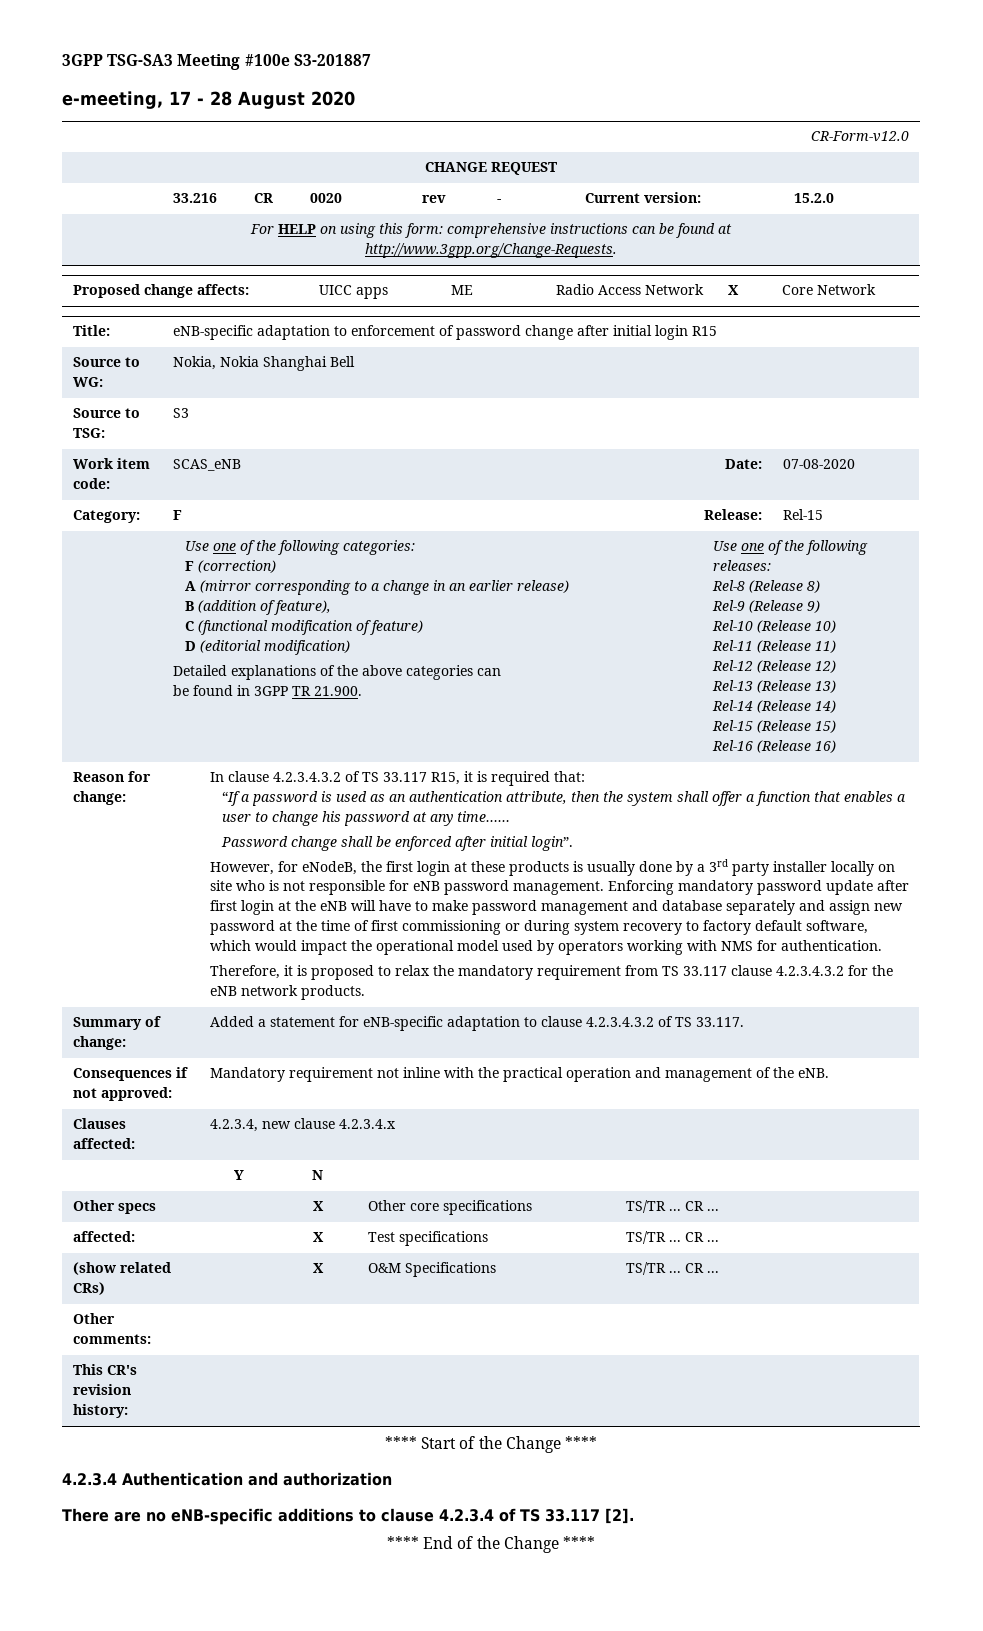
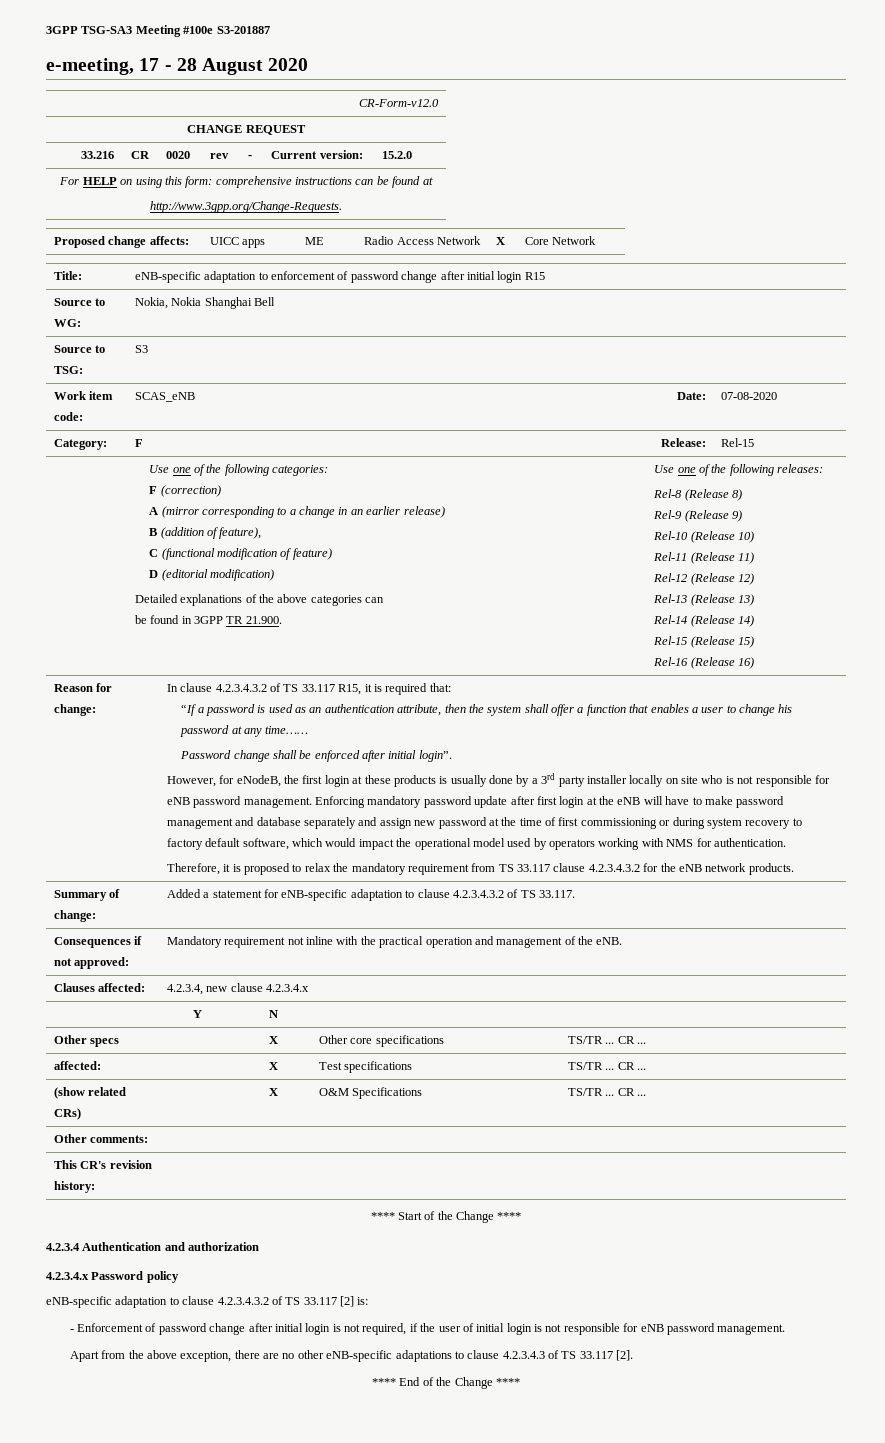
- There are no eNB-specific additions to clause 4.2.3.4 of TS 33.117 [2].
+ 4.2.3.4.x Password policy
+ eNB-specific adaptation to clause 4.2.3.4.3.2 of TS 33.117 [2] is:
+ - Enforcement of password change after initial login is not required, if the user of initial login is not responsible for eNB password management.
+ Apart from the above exception, there are no other eNB-specific adaptations to clause 4.2.3.4.3 of TS 33.117 [2].

